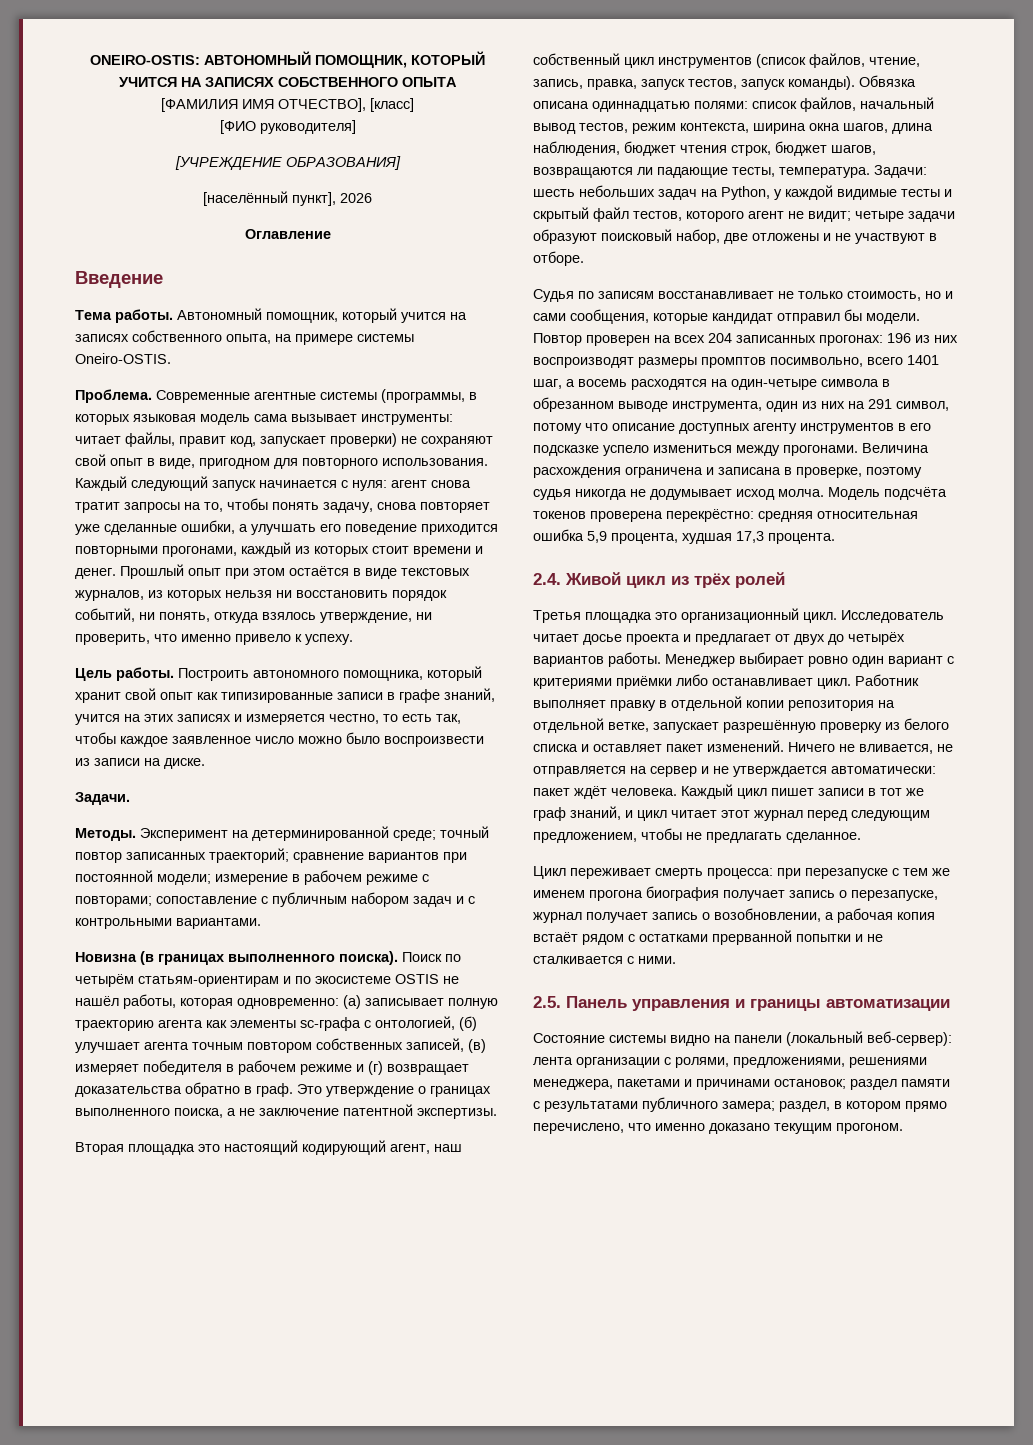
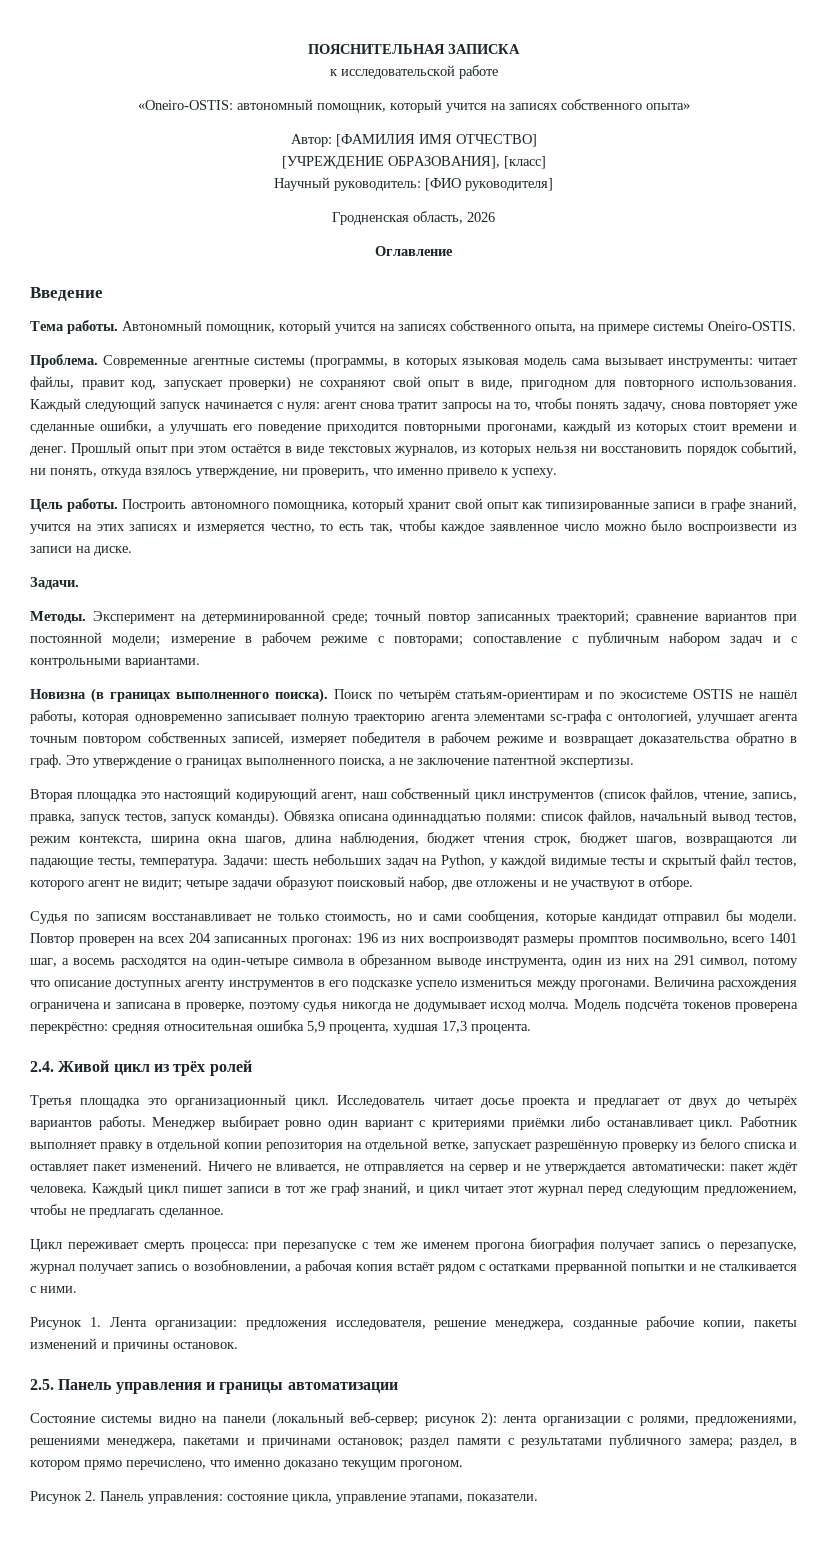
- ONEIRO-OSTIS: АВТОНОМНЫЙ ПОМОЩНИК, КОТОРЫЙ УЧИТСЯ НА ЗАПИСЯХ СОБСТВЕННОГО ОПЫТА
- [ФАМИЛИЯ ИМЯ ОТЧЕСТВО], [класс]
+ ПОЯСНИТЕЛЬНАЯ ЗАПИСКА
+ к исследовательской работе
+ «Oneiro-OSTIS: автономный помощник, который учится на записях собственного опыта»
+ Автор: [ФАМИЛИЯ ИМЯ ОТЧЕСТВО]
+ [УЧРЕЖДЕНИЕ ОБРАЗОВАНИЯ], [класс]
- [ФИО руководителя]
+ Научный руководитель: [ФИО руководителя]
- [УЧРЕЖДЕНИЕ ОБРАЗОВАНИЯ]
- [населённый пункт], 2026
+ Гродненская область, 2026
- Поиск по четырём статьям-ориентирам и по экосистеме OSTIS не нашёл работы, которая одновременно: (а) записывает полную траекторию агента как элементы sc-графа с онтологией, (б) улучшает агента точным повтором собственных записей, (в) измеряет победителя в рабочем режиме и (г) возвращает доказательства обратно в граф.
+ Поиск по четырём статьям-ориентирам и по экосистеме OSTIS не нашёл работы, которая одновременно записывает полную траекторию агента элементами sc-графа с онтологией, улучшает агента точным повтором собственных записей, измеряет победителя в рабочем режиме и возвращает доказательства обратно в граф.
+ Рисунок 1. Лента организации: предложения исследователя, решение менеджера, созданные рабочие копии, пакеты изменений и причины остановок.
- Состояние системы видно на панели (локальный веб-сервер): лента организации с ролями, предложениями, решениями менеджера, пакетами и причинами остановок; раздел памяти с результатами публичного замера; раздел, в котором прямо перечислено, что именно доказано текущим прогоном.
+ Состояние системы видно на панели (локальный веб-сервер; рисунок 2): лента организации с ролями, предложениями, решениями менеджера, пакетами и причинами остановок; раздел памяти с результатами публичного замера; раздел, в котором прямо перечислено, что именно доказано текущим прогоном.
+ Рисунок 2. Панель управления: состояние цикла, управление этапами, показатели.

